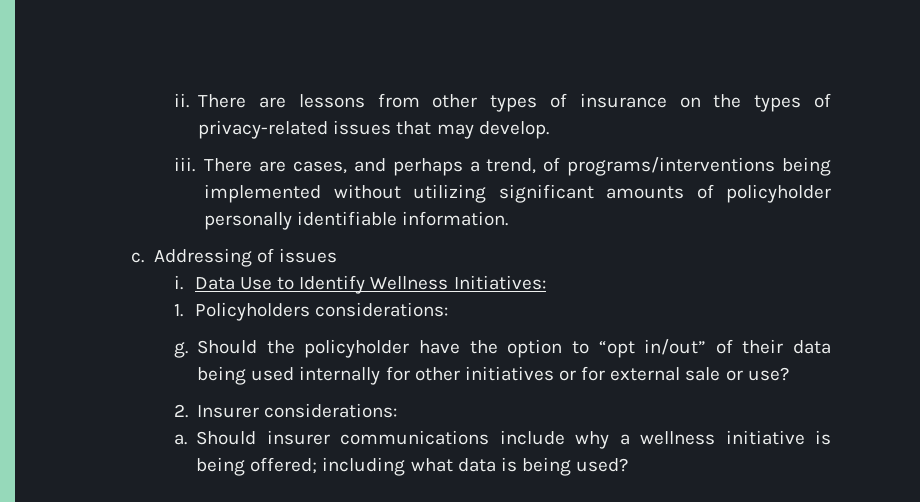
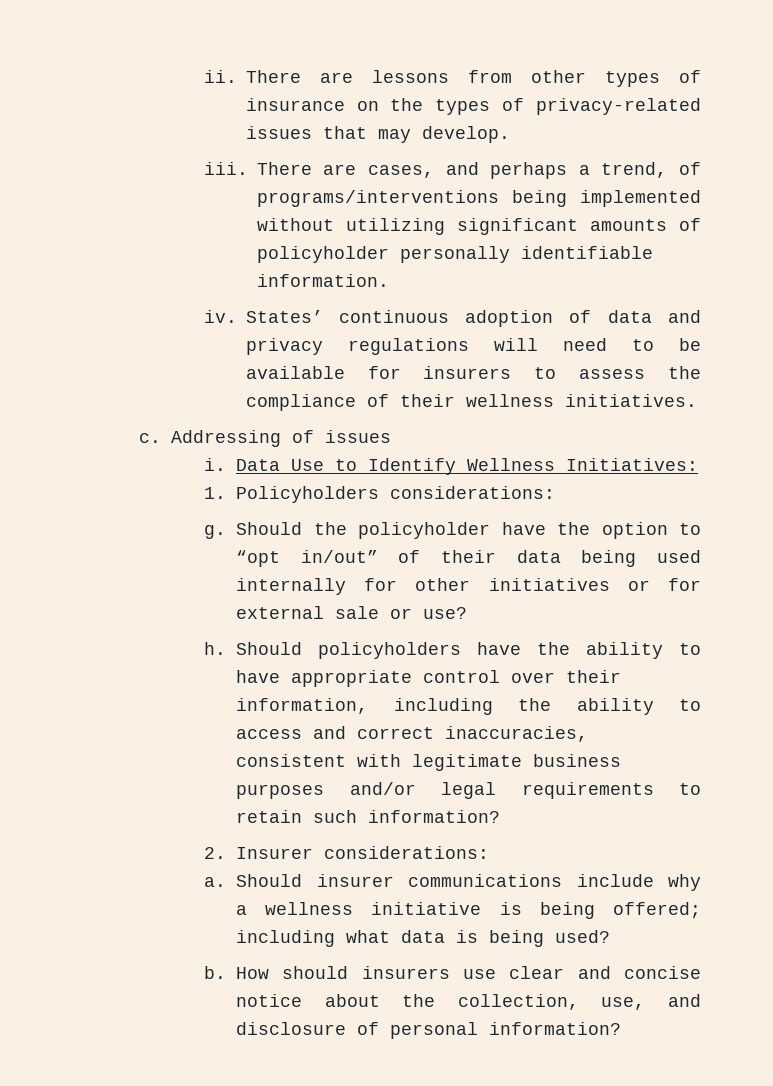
+ iv. States’ continuous adoption of data and privacy regulations will need to be available for insurers to assess the compliance of their wellness initiatives.
+ h. Should policyholders have the ability to have appropriate control over their information, including the ability to access and correct inaccuracies, consistent with legitimate business purposes and/or legal requirements to retain such information?
+ b. How should insurers use clear and concise notice about the collection, use, and disclosure of personal information?

